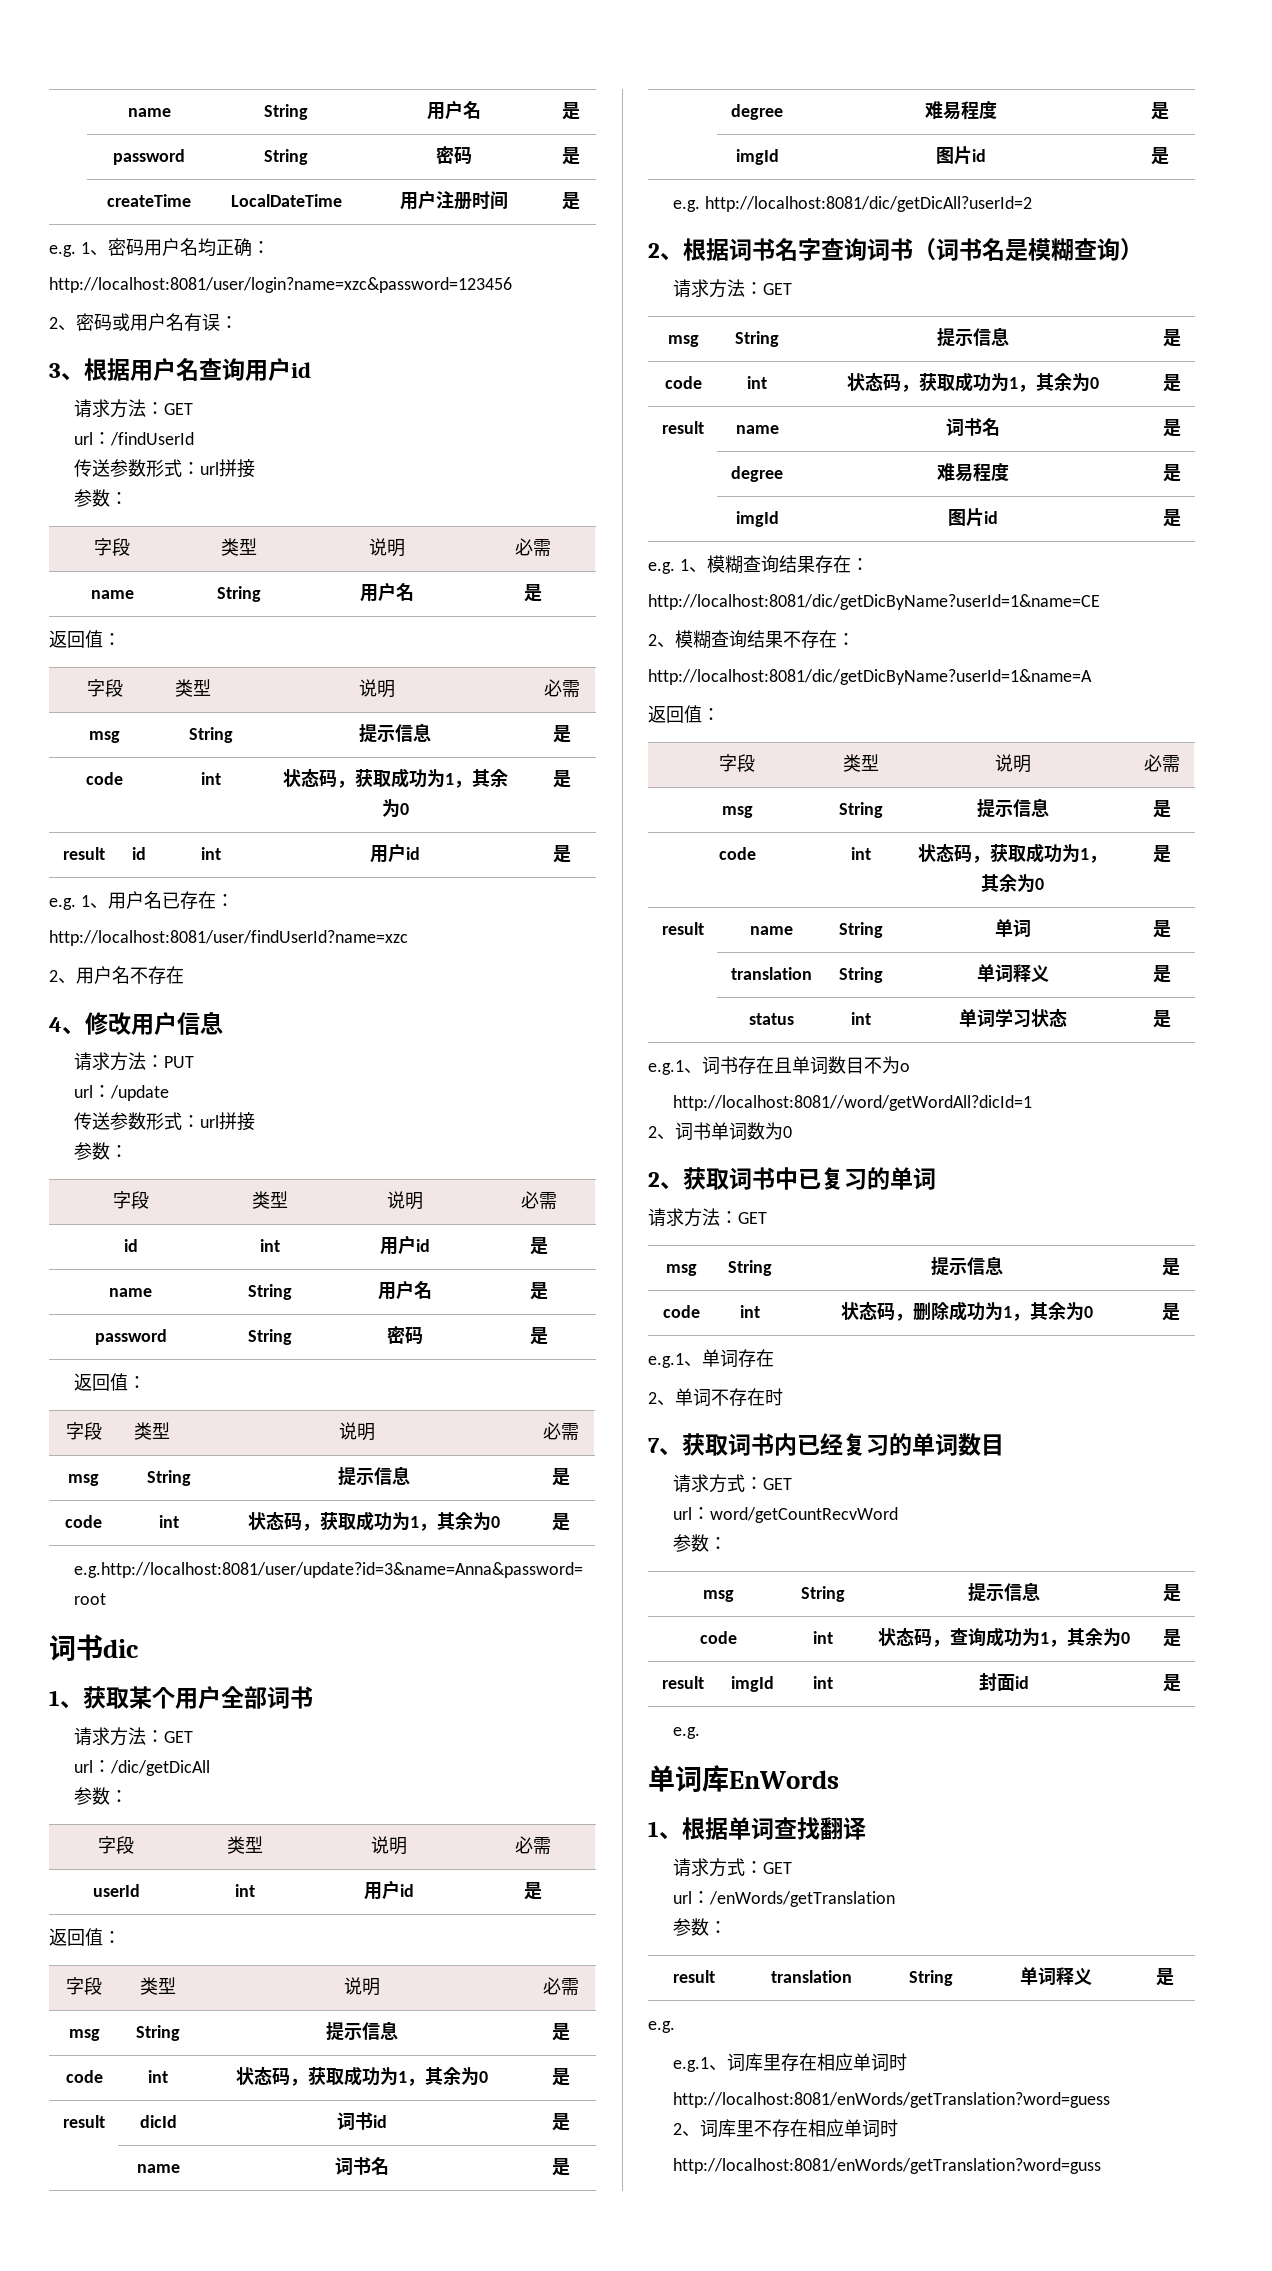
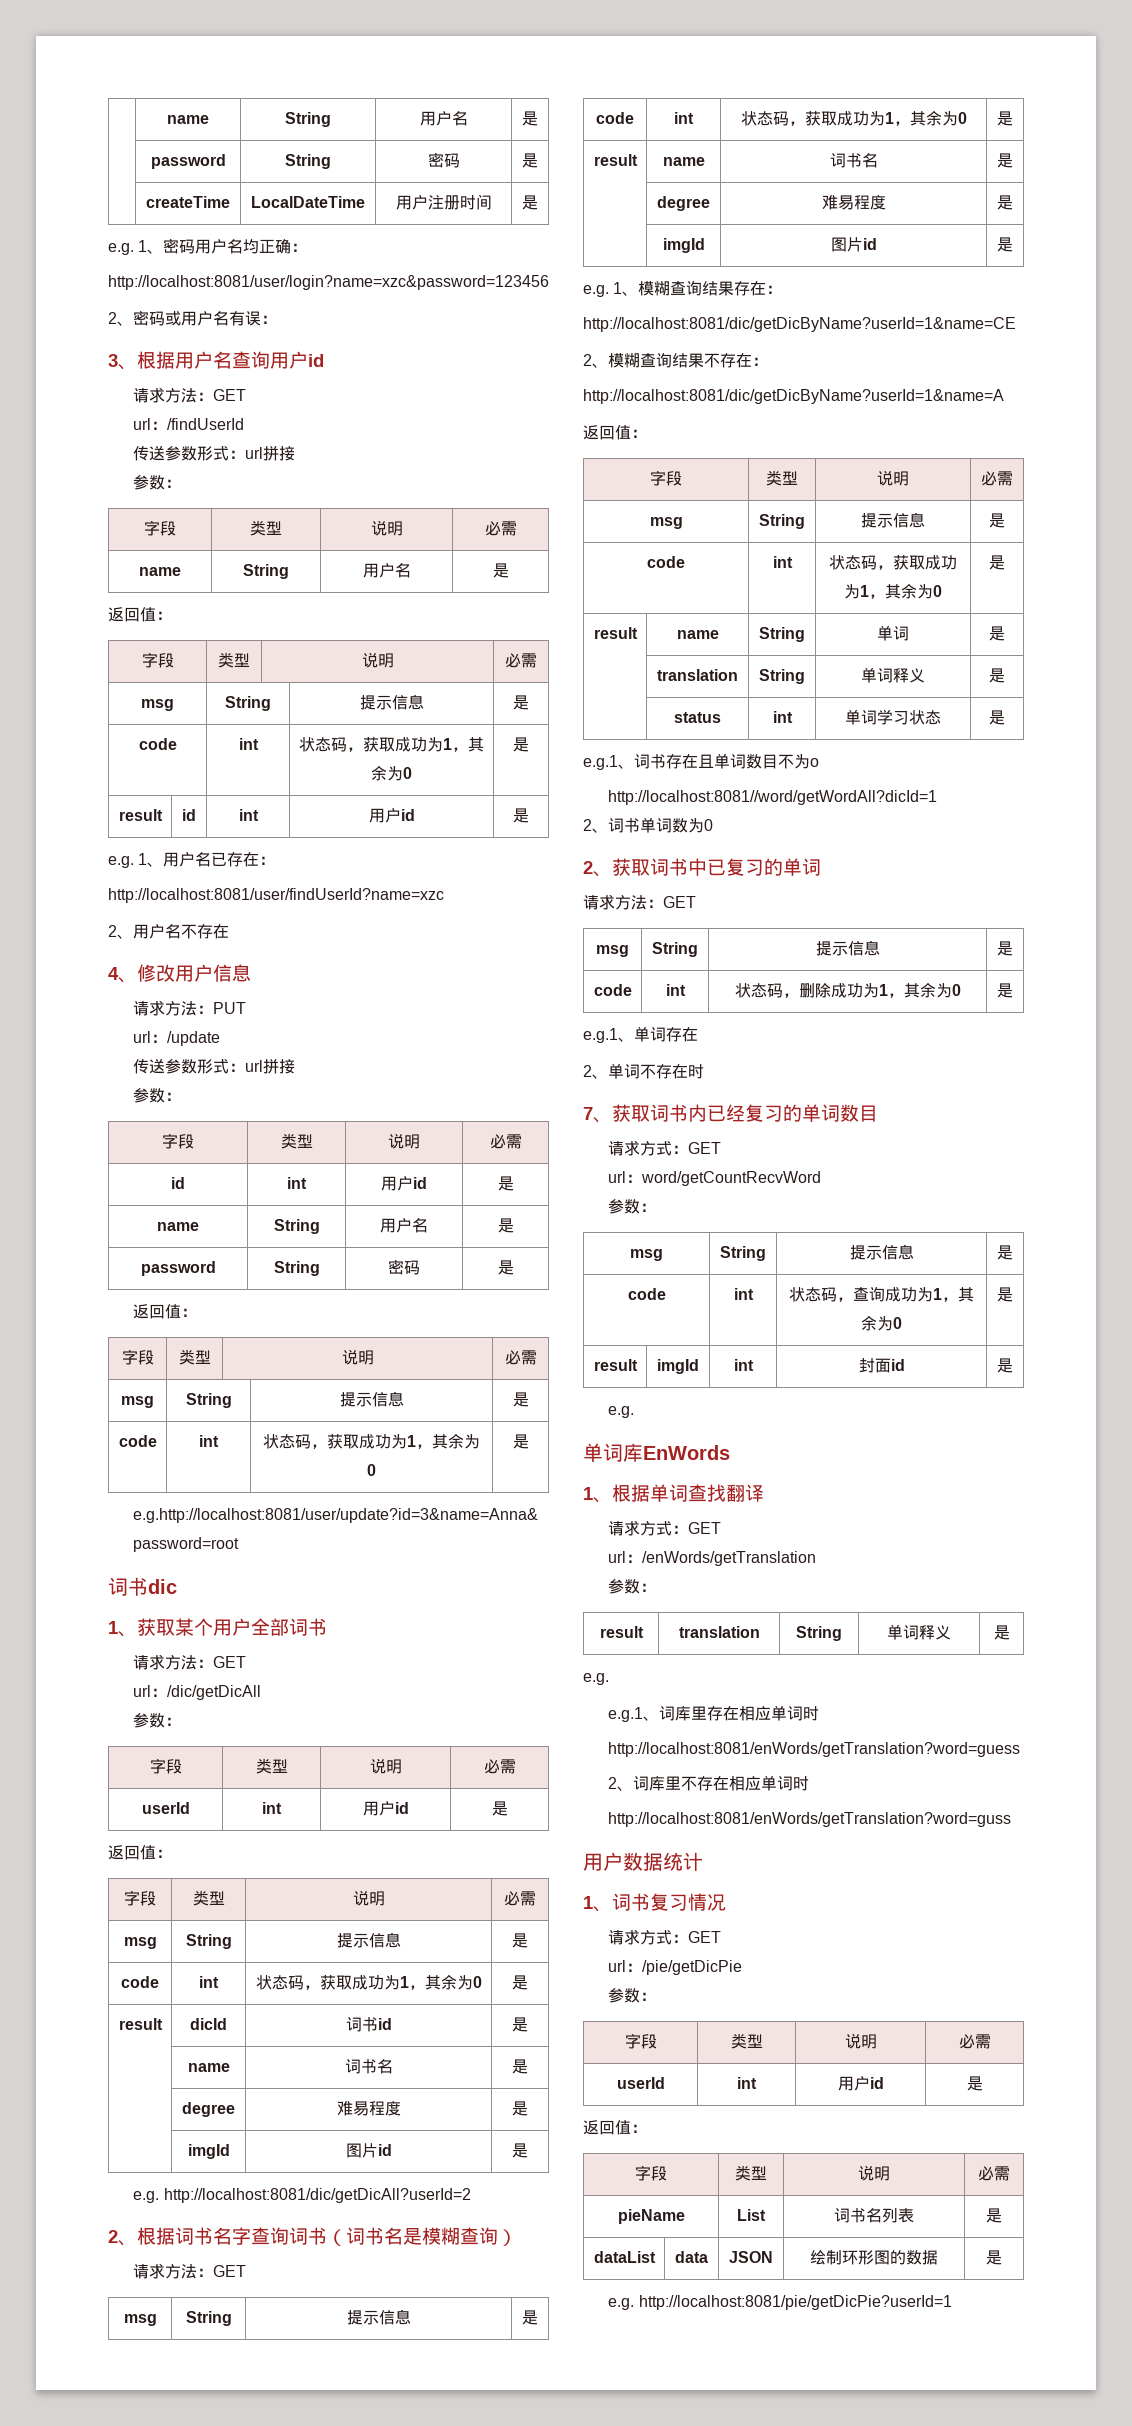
+ 用户数据统计
+ 1、词书复习情况
+ 请求方式：GET
+ url：/pie/getDicPie
+ 参数：
+ 字段 | 类型 | 说明 | 必需
+ userId | int | 用户id | 是
+ 返回值：
+ 字段 | 类型 | 说明 | 必需
+ pieName | List | 词书名列表 | 是
+ dataList | data | JSON | 绘制环形图的数据 | 是
+ e.g. http://localhost:8081/pie/getDicPie?userId=1

